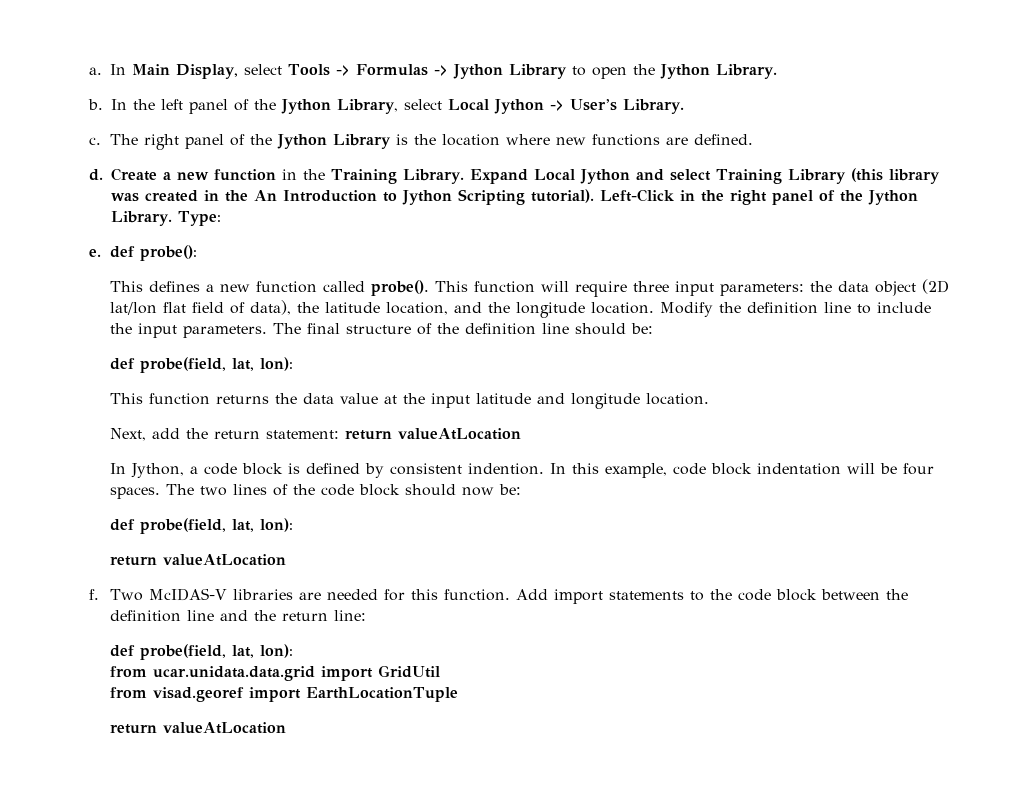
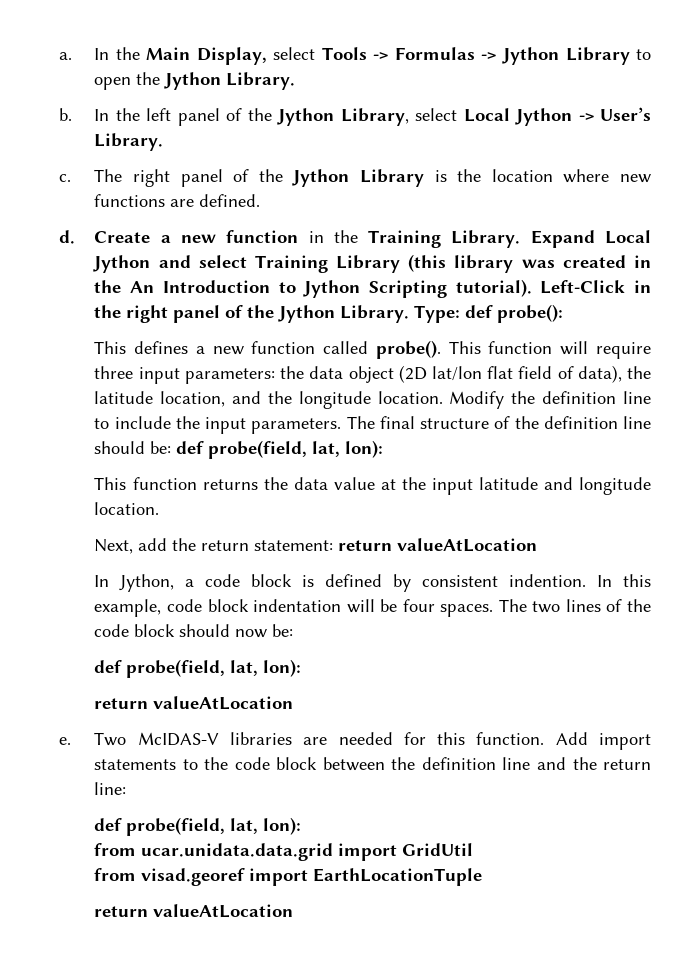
- In Main Display, select Tools -> Formulas -> Jython Library to open the Jython Library.
+ In the Main Display, select Tools -> Formulas -> Jython Library to open the Jython Library.
- Type:
- e. def probe():
+ Type: def probe():
- The final structure of the definition line should be:
- def probe(field, lat, lon):
+ The final structure of the definition line should be: def probe(field, lat, lon):
- f.
+ e.

